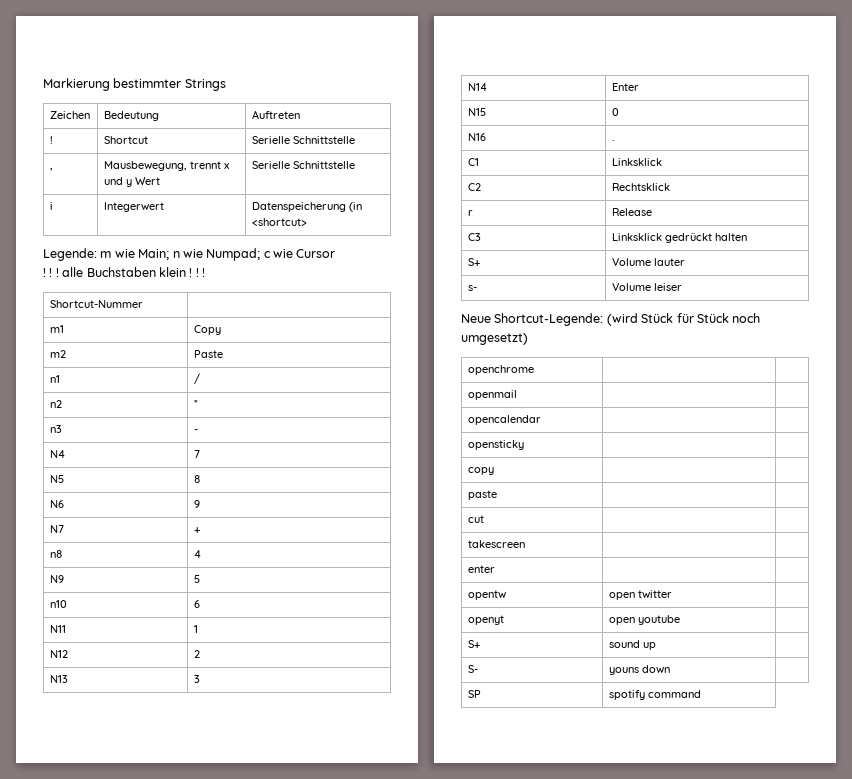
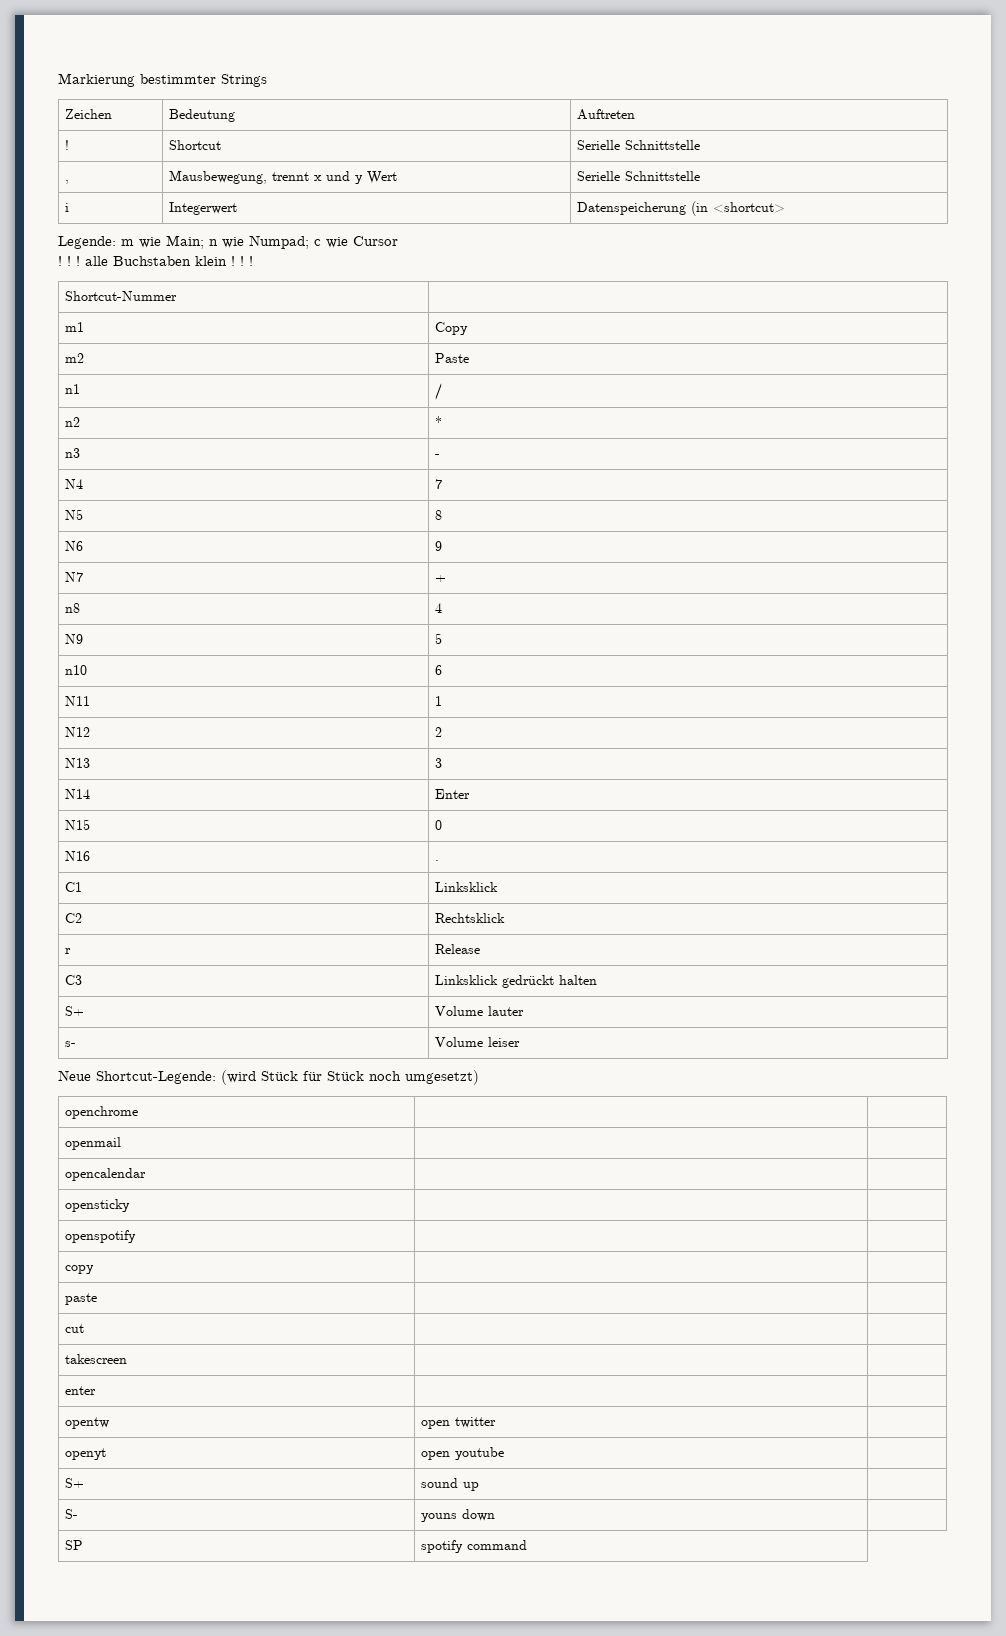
+ openspotify | |

